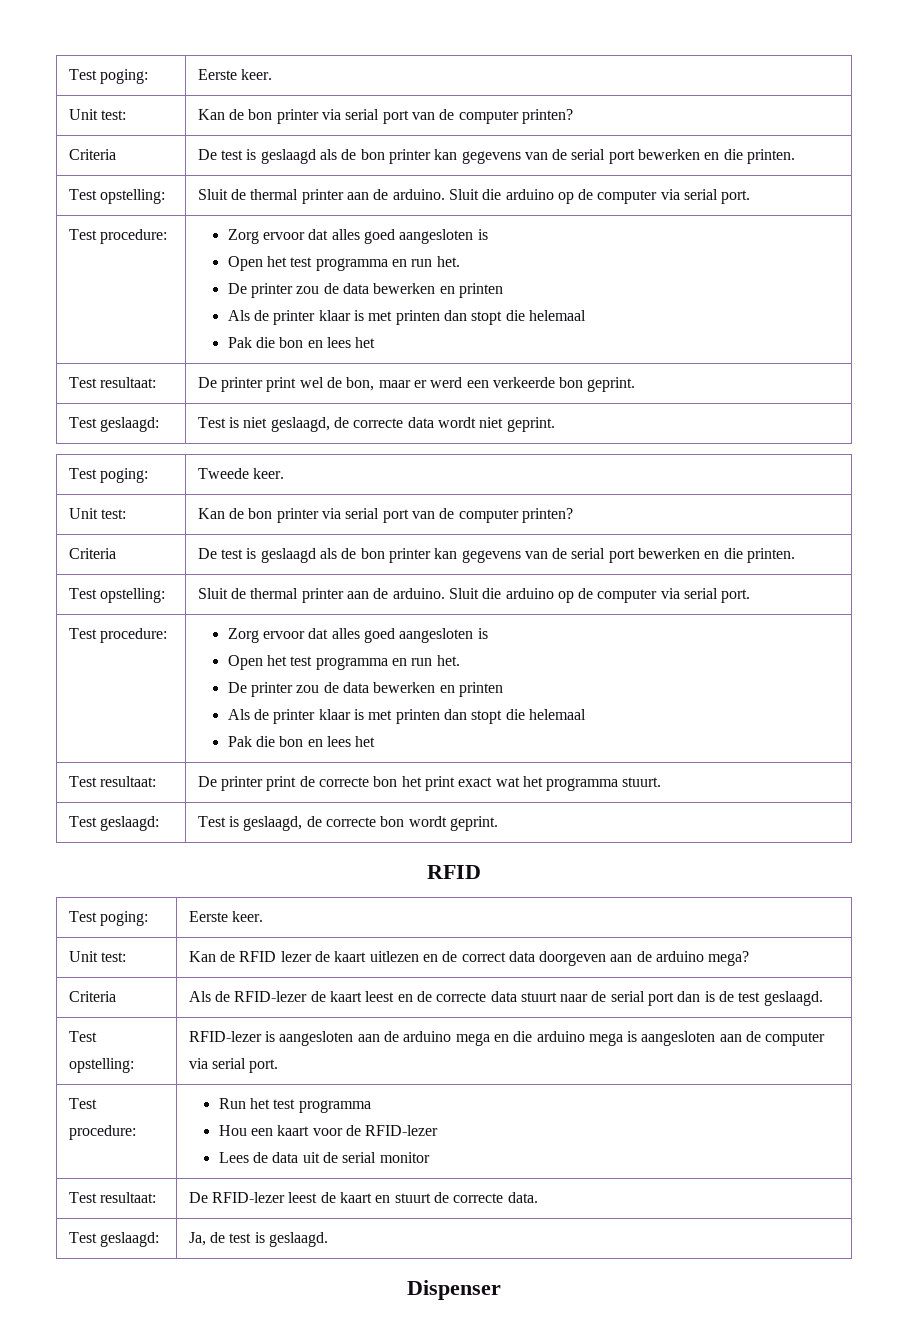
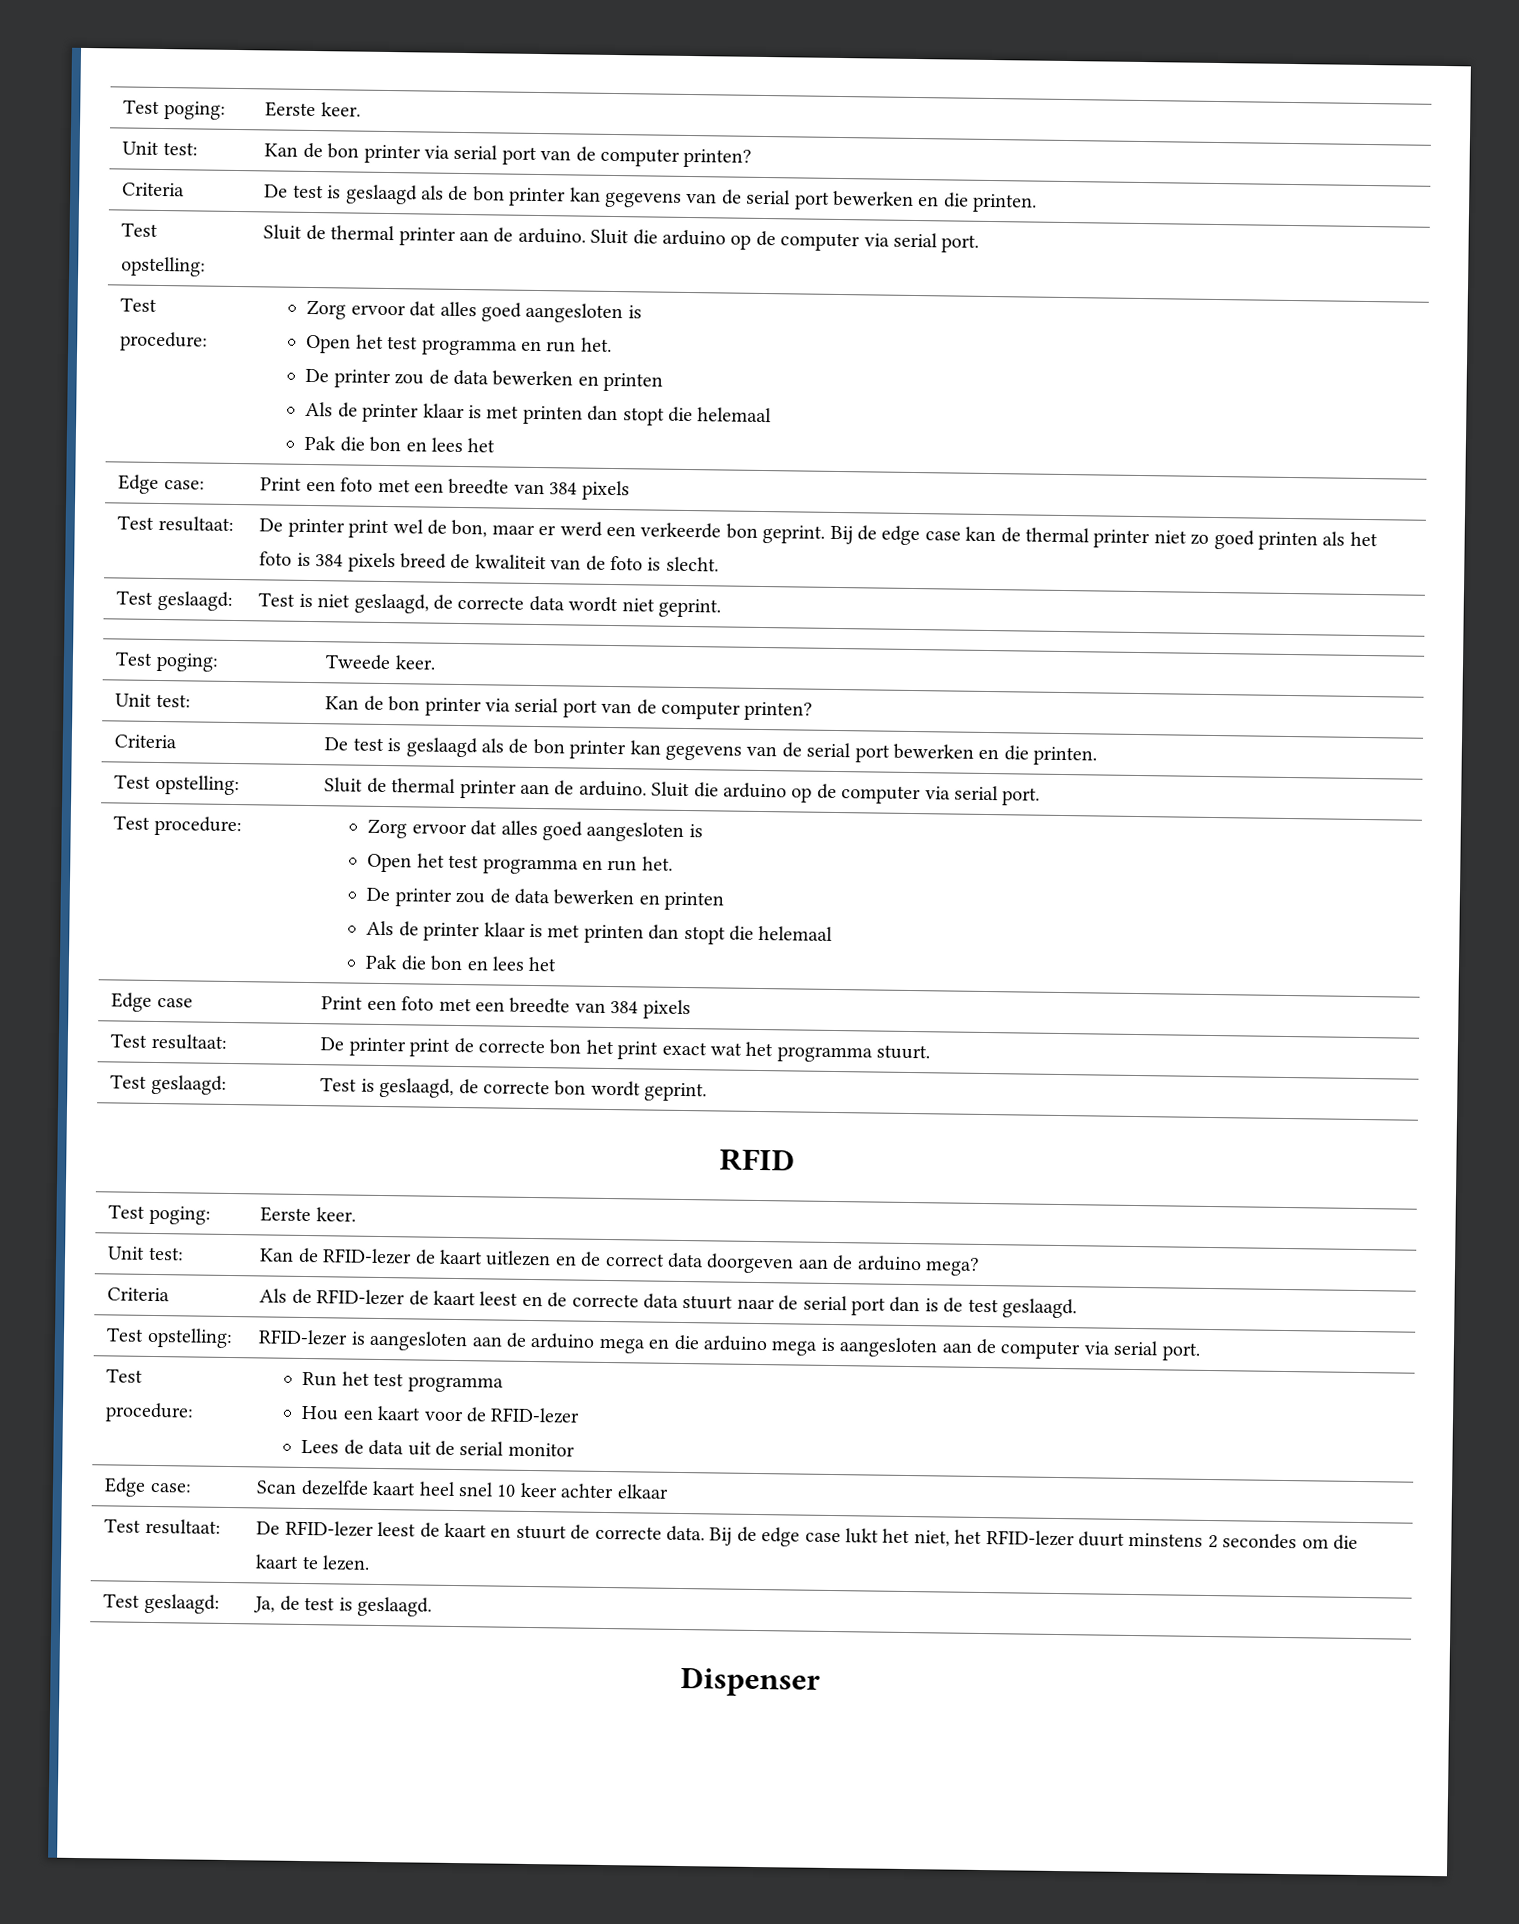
+ Edge case: | Print een foto met een breedte van 384 pixels
+ Bij de edge case kan de thermal printer niet zo goed printen als het foto is 384 pixels breed de kwaliteit van de foto is slecht.
+ Edge case | Print een foto met een breedte van 384 pixels
- Unit test: | Kan de RFID lezer de kaart uitlezen en de correct data doorgeven aan de arduino mega?
+ Unit test: | Kan de RFID-lezer de kaart uitlezen en de correct data doorgeven aan de arduino mega?
+ Edge case: | Scan dezelfde kaart heel snel 10 keer achter elkaar
- Test resultaat: | De RFID-lezer leest de kaart en stuurt de correcte data.
+ Test resultaat: | De RFID-lezer leest de kaart en stuurt de correcte data. Bij de edge case lukt het niet, het RFID-lezer duurt minstens 2 secondes om die kaart te lezen.

